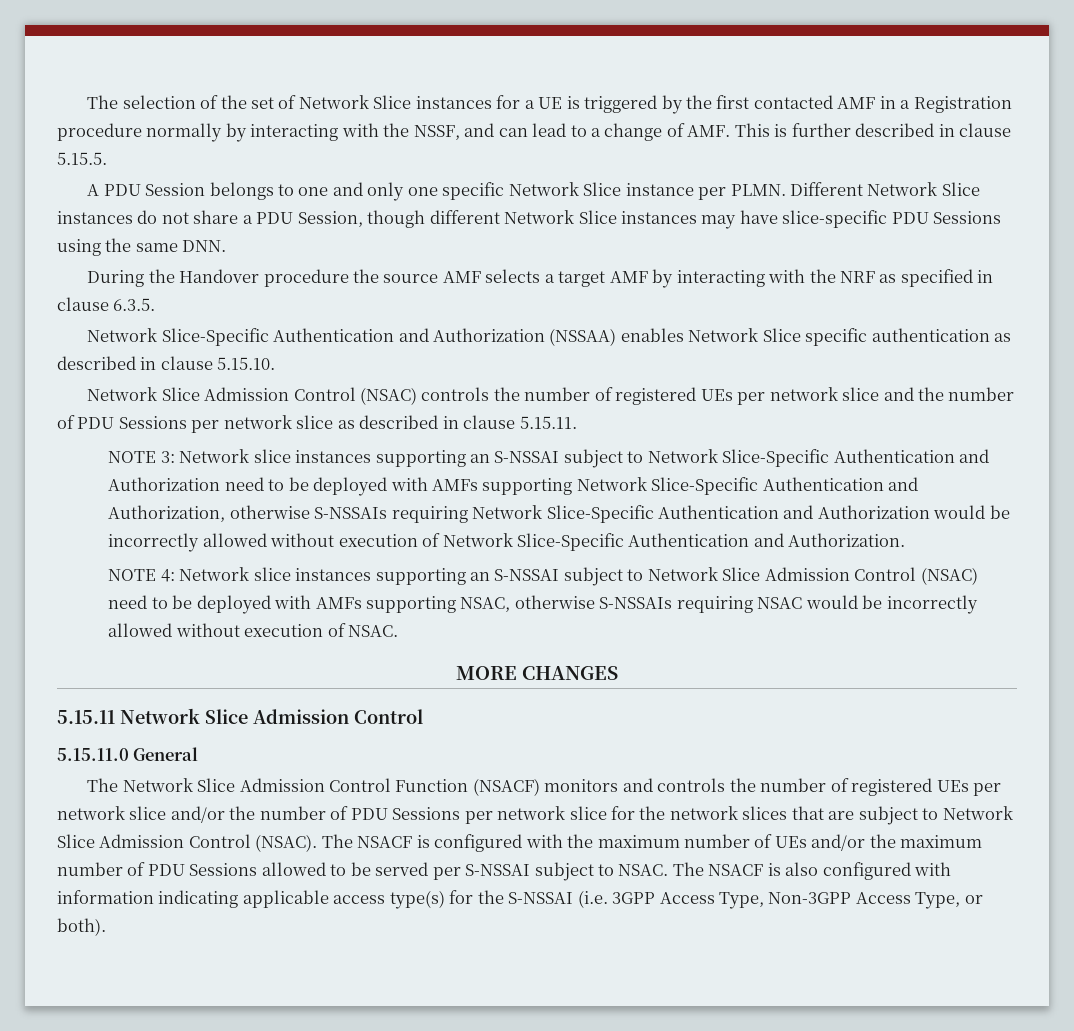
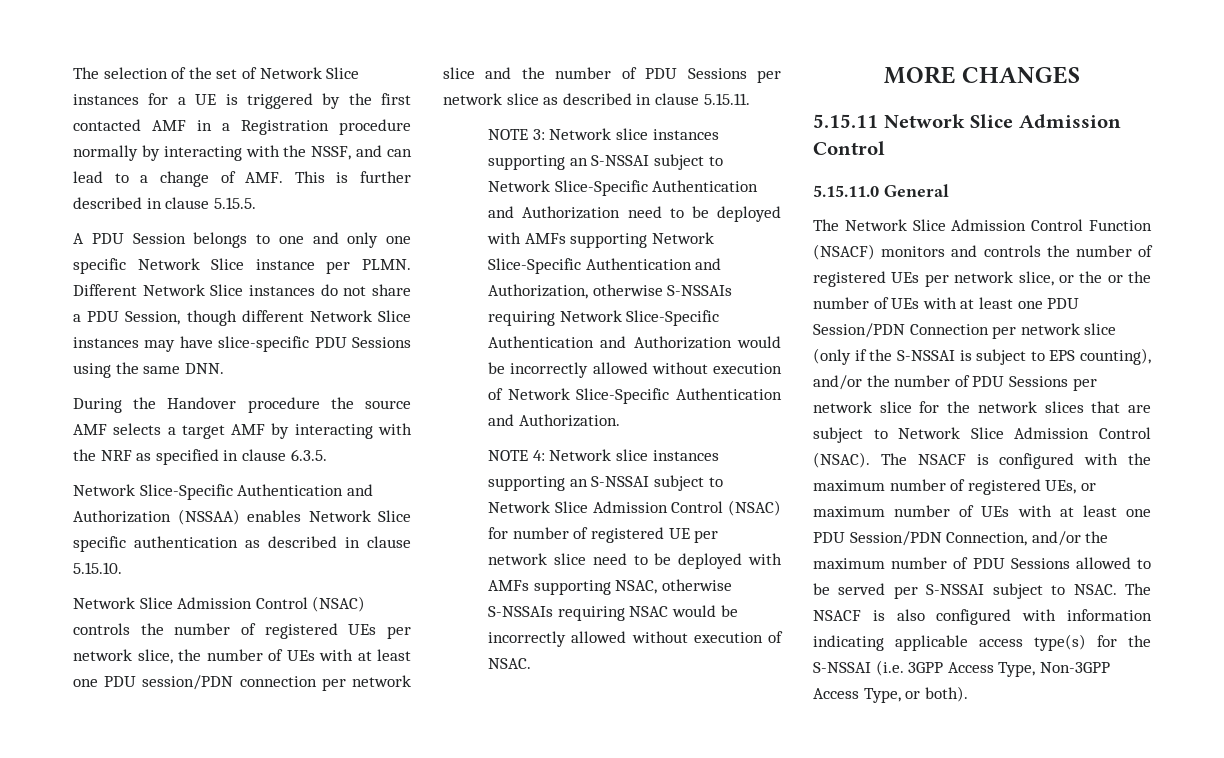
- Network Slice Admission Control (NSAC) controls the number of registered UEs per network slice and the number of PDU Sessions per network slice as described in clause 5.15.11.
+ Network Slice Admission Control (NSAC) controls the number of registered UEs per network slice, the number of UEs with at least one PDU session/PDN connection per network slice and the number of PDU Sessions per network slice as described in clause 5.15.11.
- NOTE 4: Network slice instances supporting an S-NSSAI subject to Network Slice Admission Control (NSAC) need to be deployed with AMFs supporting NSAC, otherwise S-NSSAIs requiring NSAC would be incorrectly allowed without execution of NSAC.
+ NOTE 4: Network slice instances supporting an S-NSSAI subject to Network Slice Admission Control (NSAC) for number of registered UE per network slice need to be deployed with AMFs supporting NSAC, otherwise S-NSSAIs requiring NSAC would be incorrectly allowed without execution of NSAC.
- The Network Slice Admission Control Function (NSACF) monitors and controls the number of registered UEs per network slice and/or the number of PDU Sessions per network slice for the network slices that are subject to Network Slice Admission Control (NSAC).
+ The Network Slice Admission Control Function (NSACF) monitors and controls the number of registered UEs per network slice, or the or the number of UEs with at least one PDU Session/PDN Connection per network slice (only if the S-NSSAI is subject to EPS counting), and/or the number of PDU Sessions per network slice for the network slices that are subject to Network Slice Admission Control (NSAC).
- The NSACF is configured with the maximum number of UEs and/or the maximum number of PDU Sessions allowed to be served per S-NSSAI subject to NSAC.
+ The NSACF is configured with the maximum number of registered UEs, or maximum number of UEs with at least one PDU Session/PDN Connection, and/or the maximum number of PDU Sessions allowed to be served per S-NSSAI subject to NSAC.

